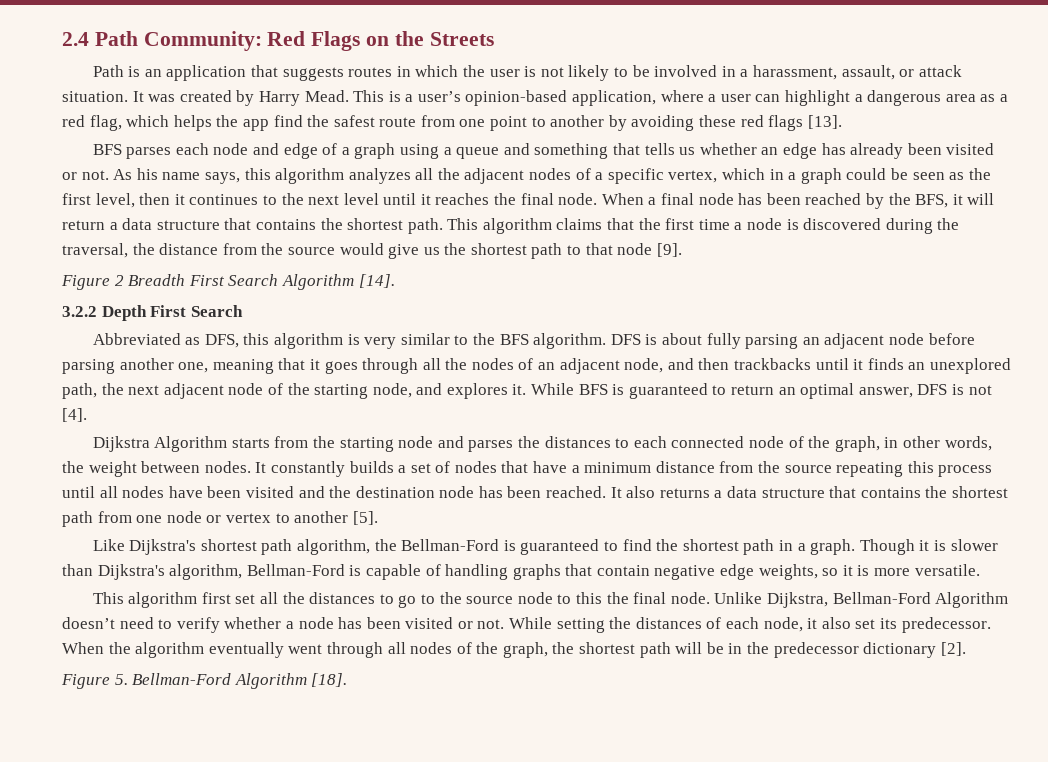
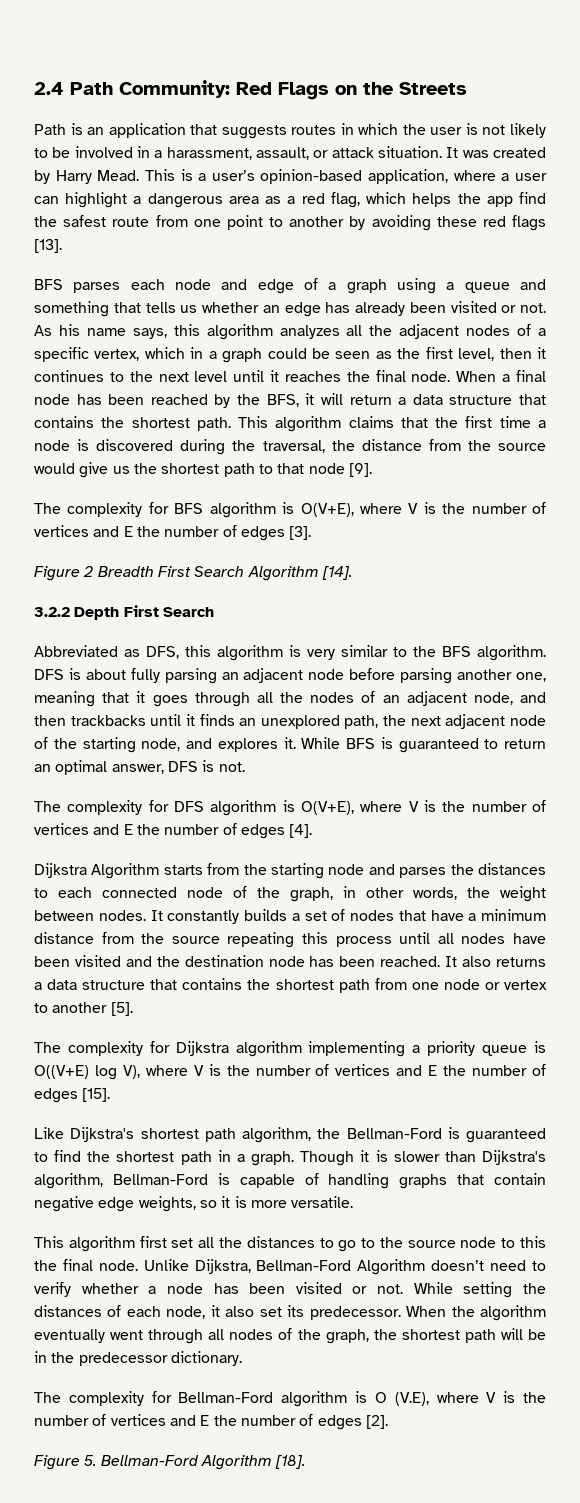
+ The complexity for BFS algorithm is O(V+E), where V is the number of vertices and E the number of edges [3].
- While BFS is guaranteed to return an optimal answer, DFS is not [4].
+ While BFS is guaranteed to return an optimal answer, DFS is not.
+ The complexity for DFS algorithm is O(V+E), where V is the number of vertices and E the number of edges [4].
+ The complexity for Dijkstra algorithm implementing a priority queue is O((V+E) log V), where V is the number of vertices and E the number of edges [15].
- When the algorithm eventually went through all nodes of the graph, the shortest path will be in the predecessor dictionary [2].
+ When the algorithm eventually went through all nodes of the graph, the shortest path will be in the predecessor dictionary.
+ The complexity for Bellman-Ford algorithm is O (V.E), where V is the number of vertices and E the number of edges [2].

